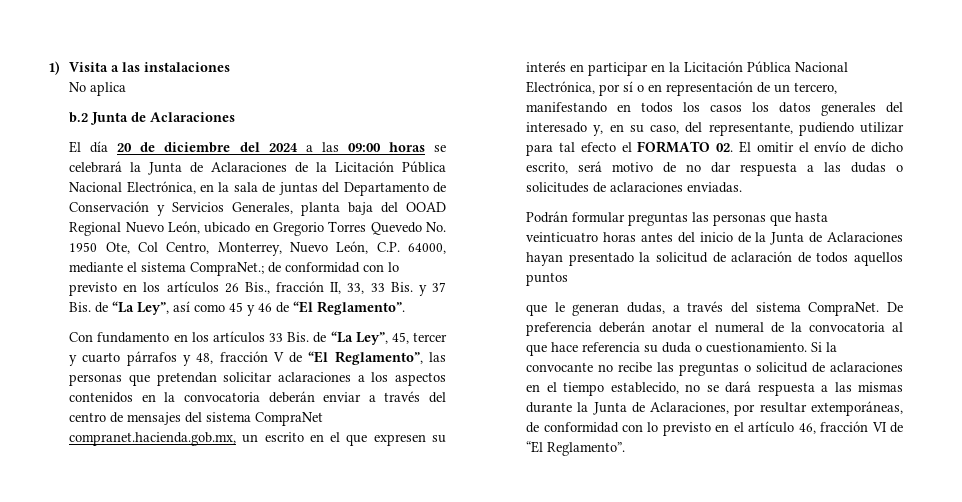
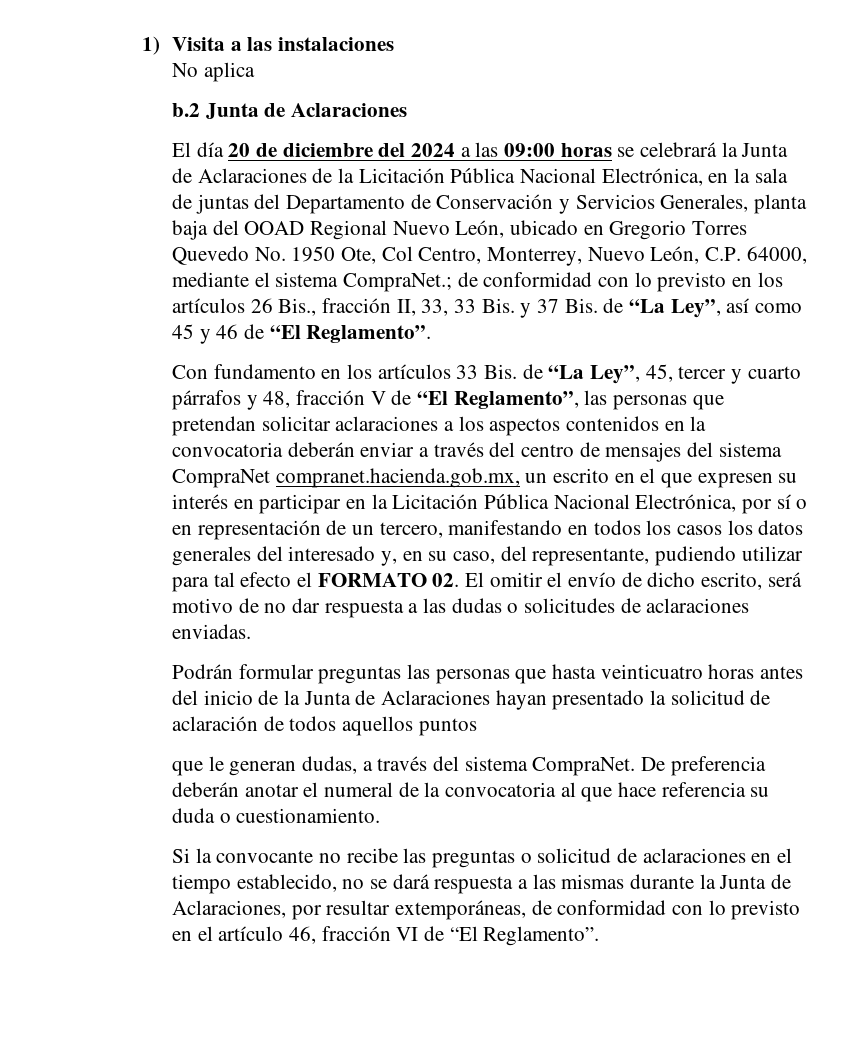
- De preferencia deberán anotar el numeral de la convocatoria al que hace referencia su duda o cuestionamiento. Si la convocante no recibe las preguntas o solicitud de aclaraciones en el tiempo establecido, no se dará respuesta a las mismas durante la Junta de Aclaraciones, por resultar extemporáneas, de conformidad con lo previsto en el artículo 46, fracción VI de “El Reglamento”.
+ De preferencia deberán anotar el numeral de la convocatoria al que hace referencia su duda o cuestionamiento.
+ Si la convocante no recibe las preguntas o solicitud de aclaraciones en el tiempo establecido, no se dará respuesta a las mismas durante la Junta de Aclaraciones, por resultar extemporáneas, de conformidad con lo previsto en el artículo 46, fracción VI de “El Reglamento”.

